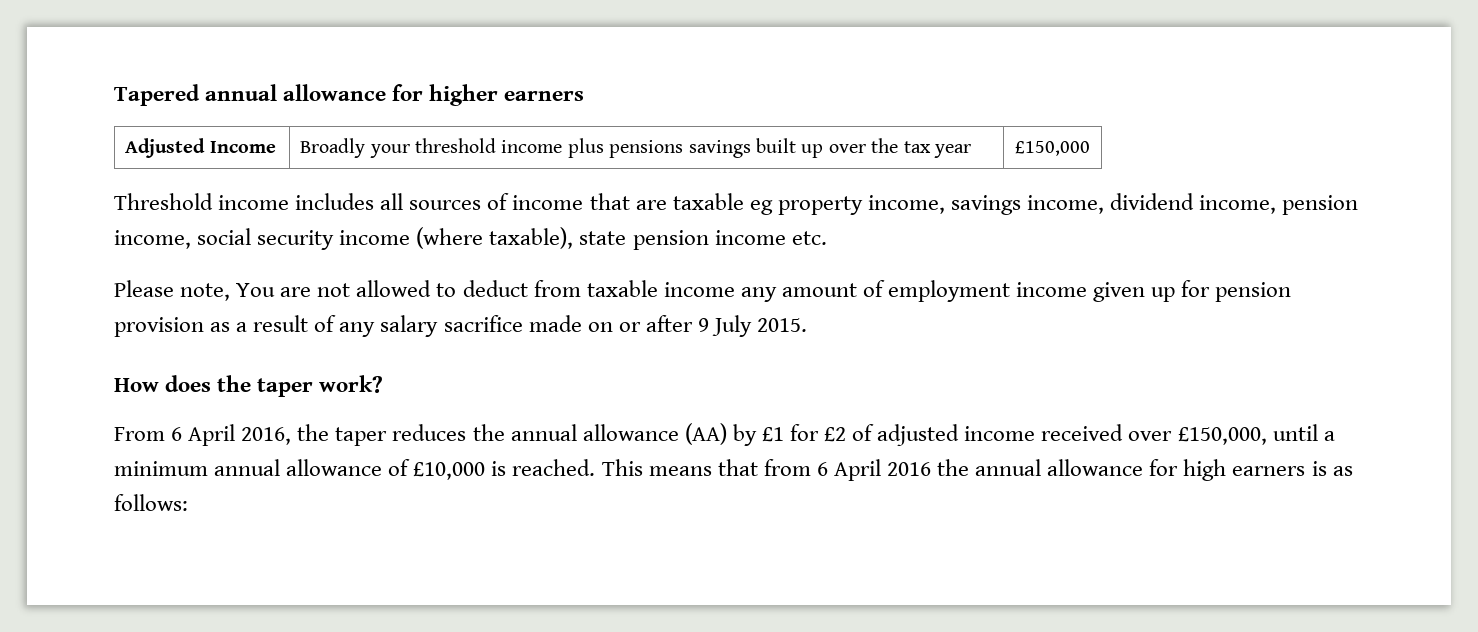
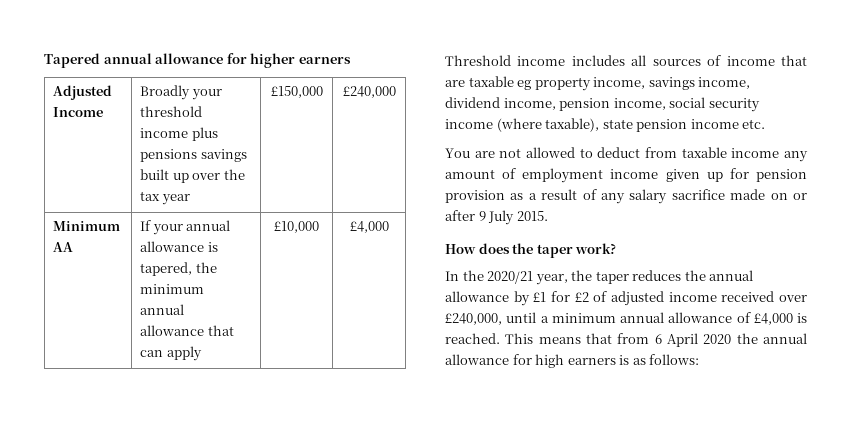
- Adjusted Income | Broadly your threshold income plus pensions savings built up over the tax year | £150,000
+ Adjusted Income | Broadly your threshold income plus pensions savings built up over the tax year | £150,000 | £240,000
+ Minimum AA | If your annual allowance is tapered, the minimum annual allowance that can apply | £10,000 | £4,000
- Please note, You are not allowed to deduct from taxable income any amount of employment income given up for pension provision as a result of any salary sacrifice made on or after 9 July 2015.
+ You are not allowed to deduct from taxable income any amount of employment income given up for pension provision as a result of any salary sacrifice made on or after 9 July 2015.
- From 6 April 2016, the taper reduces the annual allowance (AA) by £1 for £2 of adjusted income received over £150,000, until a minimum annual allowance of £10,000 is reached.
+ In the 2020/21 year, the taper reduces the annual allowance by £1 for £2 of adjusted income received over £240,000, until a minimum annual allowance of £4,000 is reached.
- This means that from 6 April 2016 the annual allowance for high earners is as follows:
+ This means that from 6 April 2020 the annual allowance for high earners is as follows:

